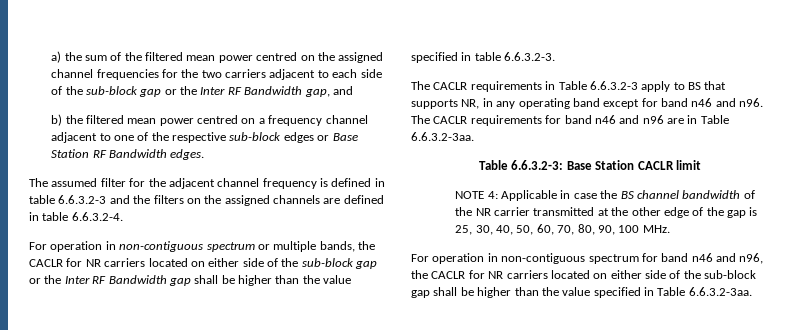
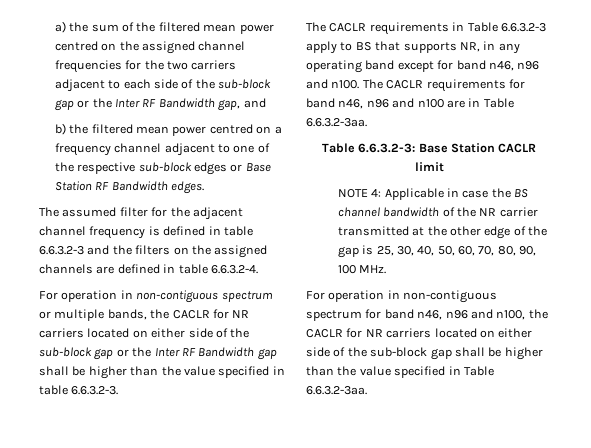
- The CACLR requirements in Table 6.6.3.2-3 apply to BS that supports NR, in any operating band except for band n46 and n96.
+ The CACLR requirements in Table 6.6.3.2-3 apply to BS that supports NR, in any operating band except for band n46, n96 and n100.
- The CACLR requirements for band n46 and n96 are in Table 6.6.3.2-3aa.
+ The CACLR requirements for band n46, n96 and n100 are in Table 6.6.3.2-3aa.
- For operation in non-contiguous spectrum for band n46 and n96, the CACLR for NR carriers located on either side of the sub-block gap shall be higher than the value specified in Table 6.6.3.2-3aa.
+ For operation in non-contiguous spectrum for band n46, n96 and n100, the CACLR for NR carriers located on either side of the sub-block gap shall be higher than the value specified in Table 6.6.3.2-3aa.

